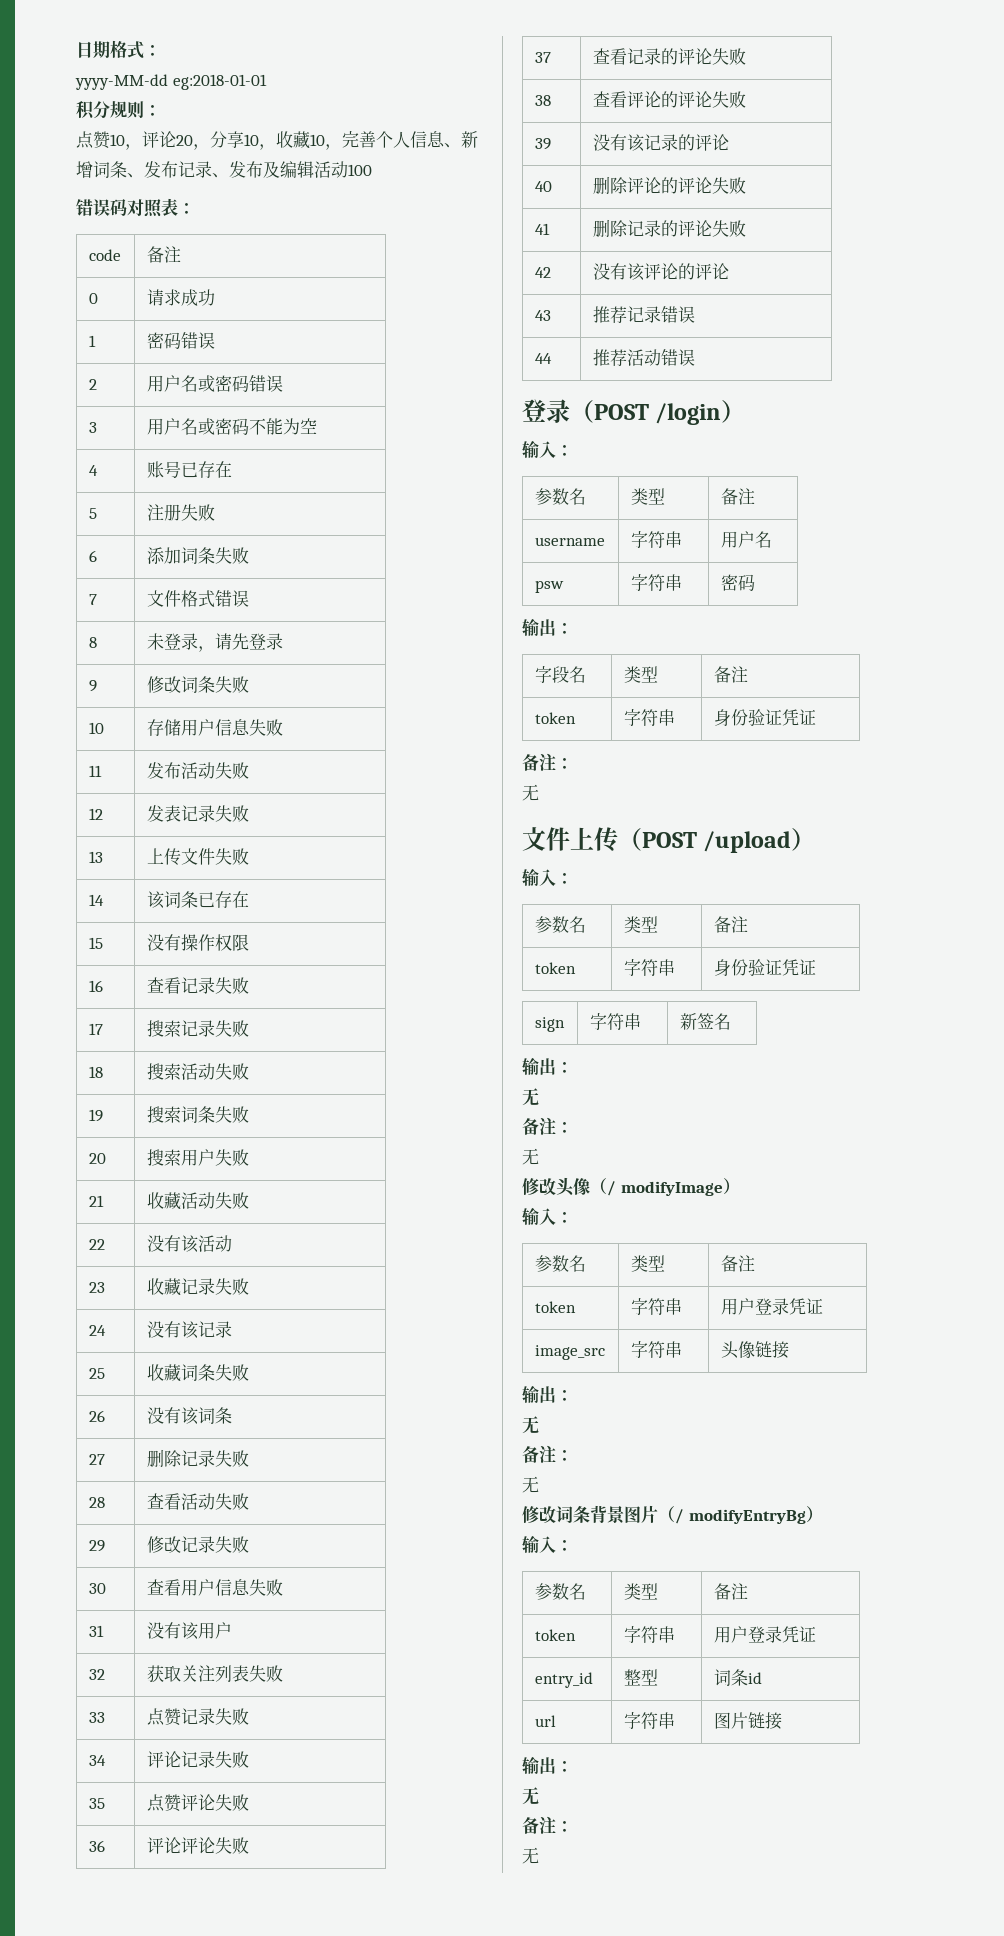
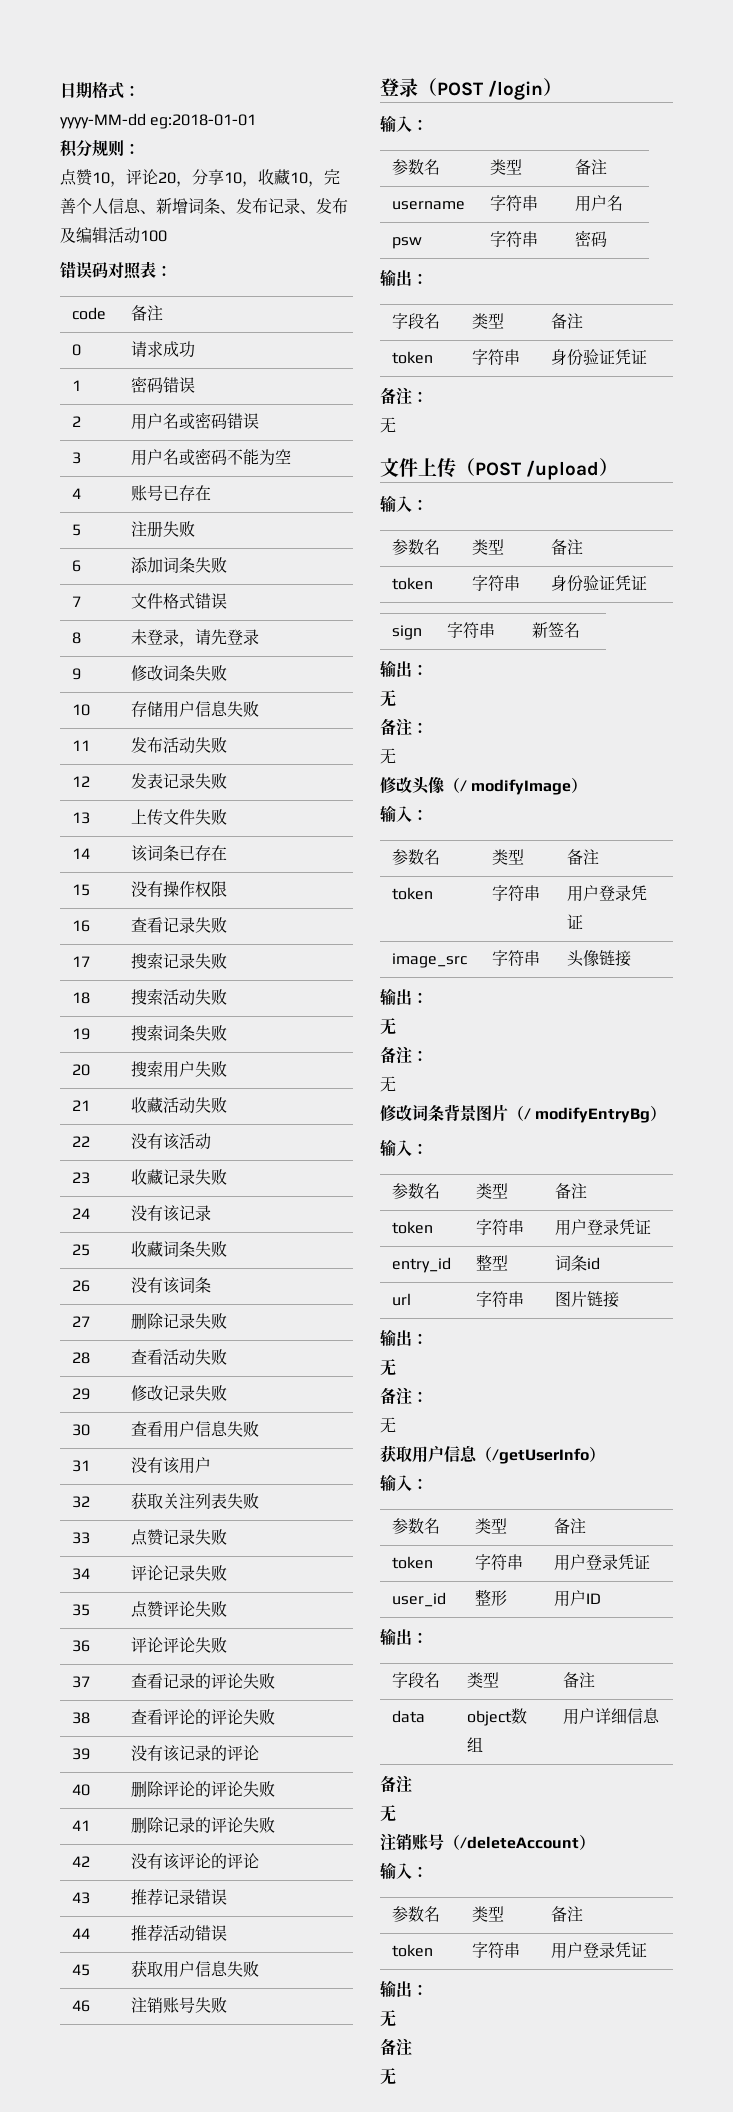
+ 45 | 获取用户信息失败
+ 46 | 注销账号失败
+ 获取用户信息（/getUserInfo）
+ 输入：
+ 参数名 | 类型 | 备注
+ token | 字符串 | 用户登录凭证
+ user_id | 整形 | 用户ID
+ 输出：
+ 字段名 | 类型 | 备注
+ data | object数组 | 用户详细信息
+ 备注
+ 无
+ 注销账号（/deleteAccount）
+ 输入：
+ 参数名 | 类型 | 备注
+ token | 字符串 | 用户登录凭证
+ 输出：
+ 无
+ 备注
+ 无

